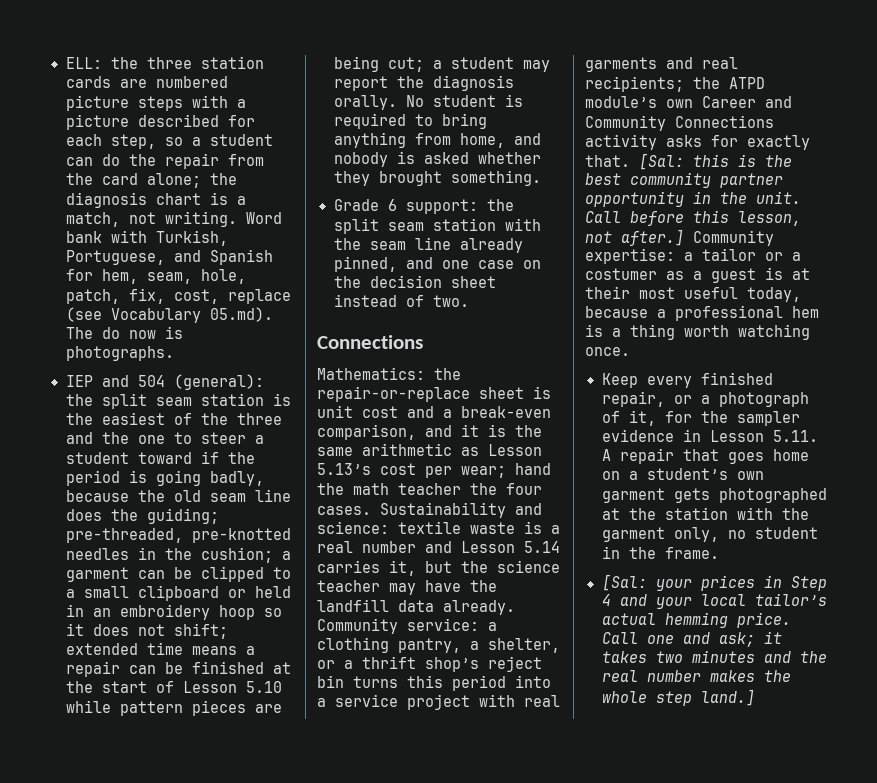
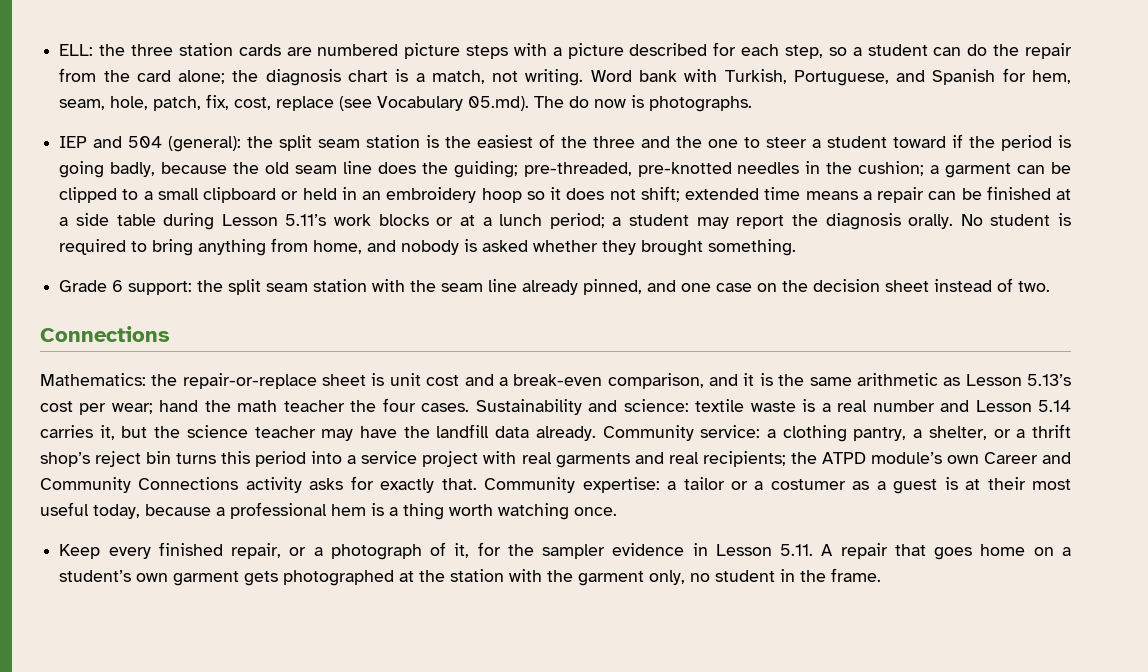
- extended time means a repair can be finished at the start of Lesson 5.10 while pattern pieces are being cut;
+ extended time means a repair can be finished at a side table during Lesson 5.11’s work blocks or at a lunch period;
- [Sal: this is the best community partner opportunity in the unit. Call before this lesson, not after.]
- [Sal: your prices in Step 4 and your local tailor’s actual hemming price. Call one and ask; it takes two minutes and the real number makes the whole step land.]

